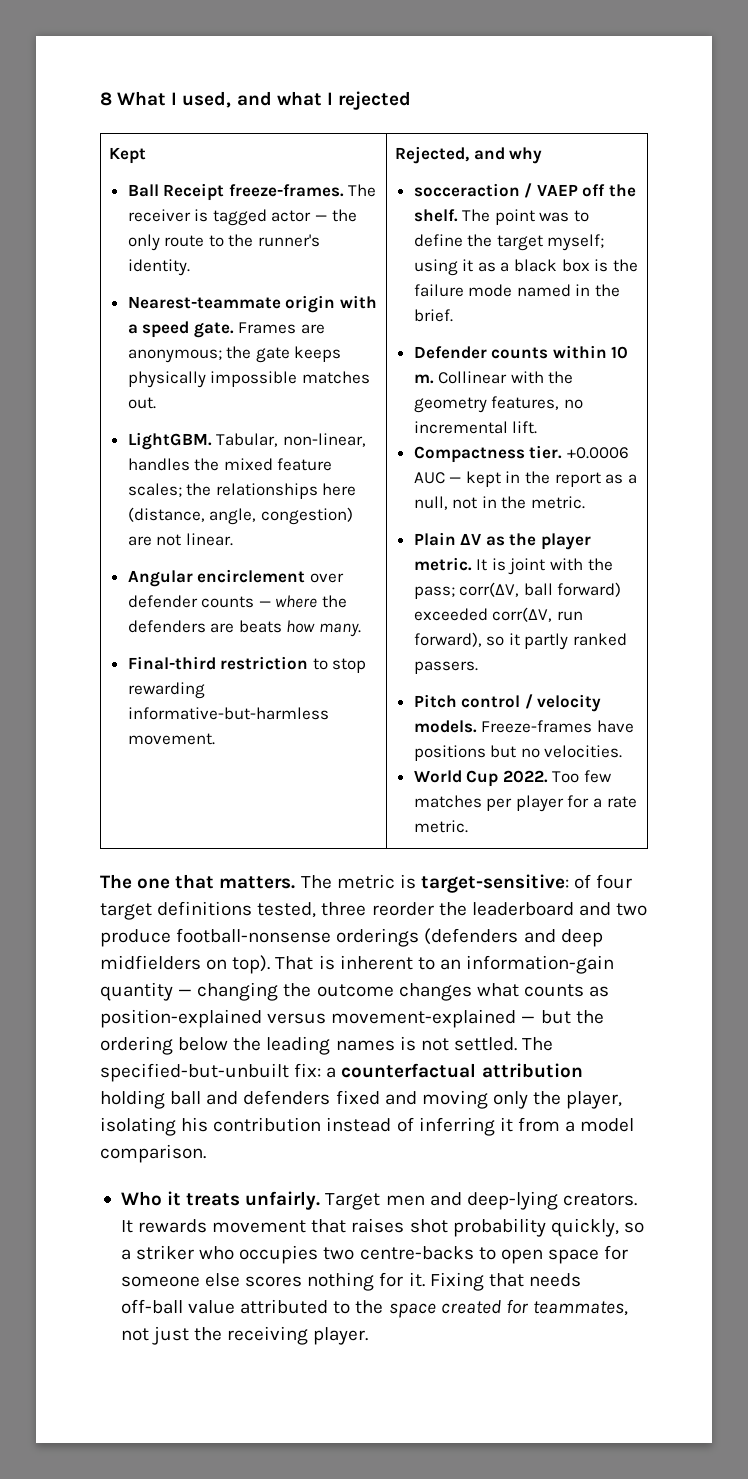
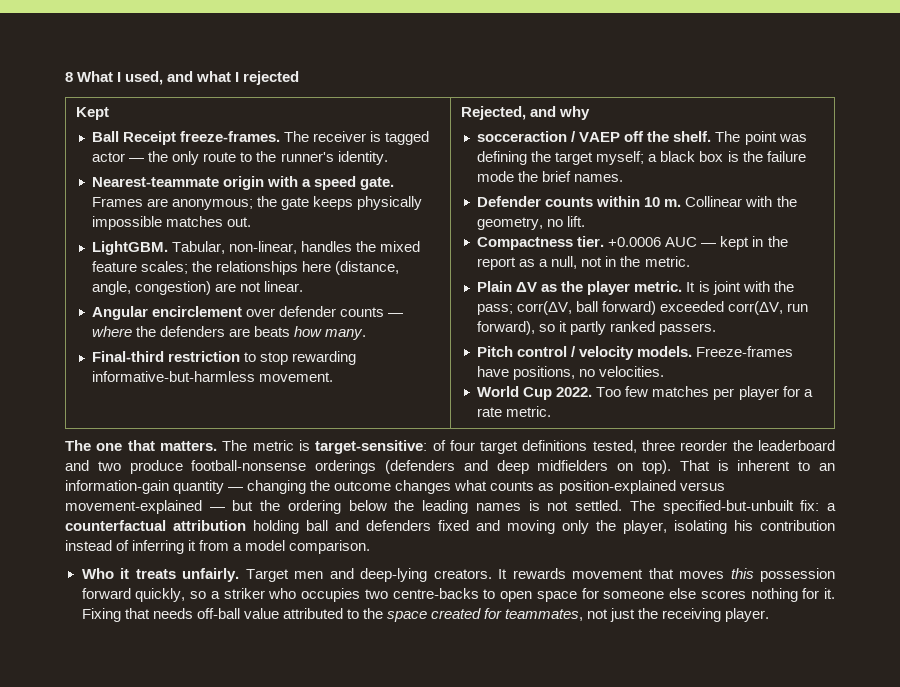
- The point was to define the target myself; using it as a black box is the failure mode named in the brief.
+ The point was defining the target myself; a black box is the failure mode the brief names.
- Collinear with the geometry features, no incremental lift.
+ Collinear with the geometry, no lift.
- Freeze-frames have positions but no velocities.
+ Freeze-frames have positions, no velocities.
- It rewards movement that raises shot probability quickly, so a striker who occupies two centre-backs to open space for someone else scores nothing for it.
+ It rewards movement that moves this possession forward quickly, so a striker who occupies two centre-backs to open space for someone else scores nothing for it.

